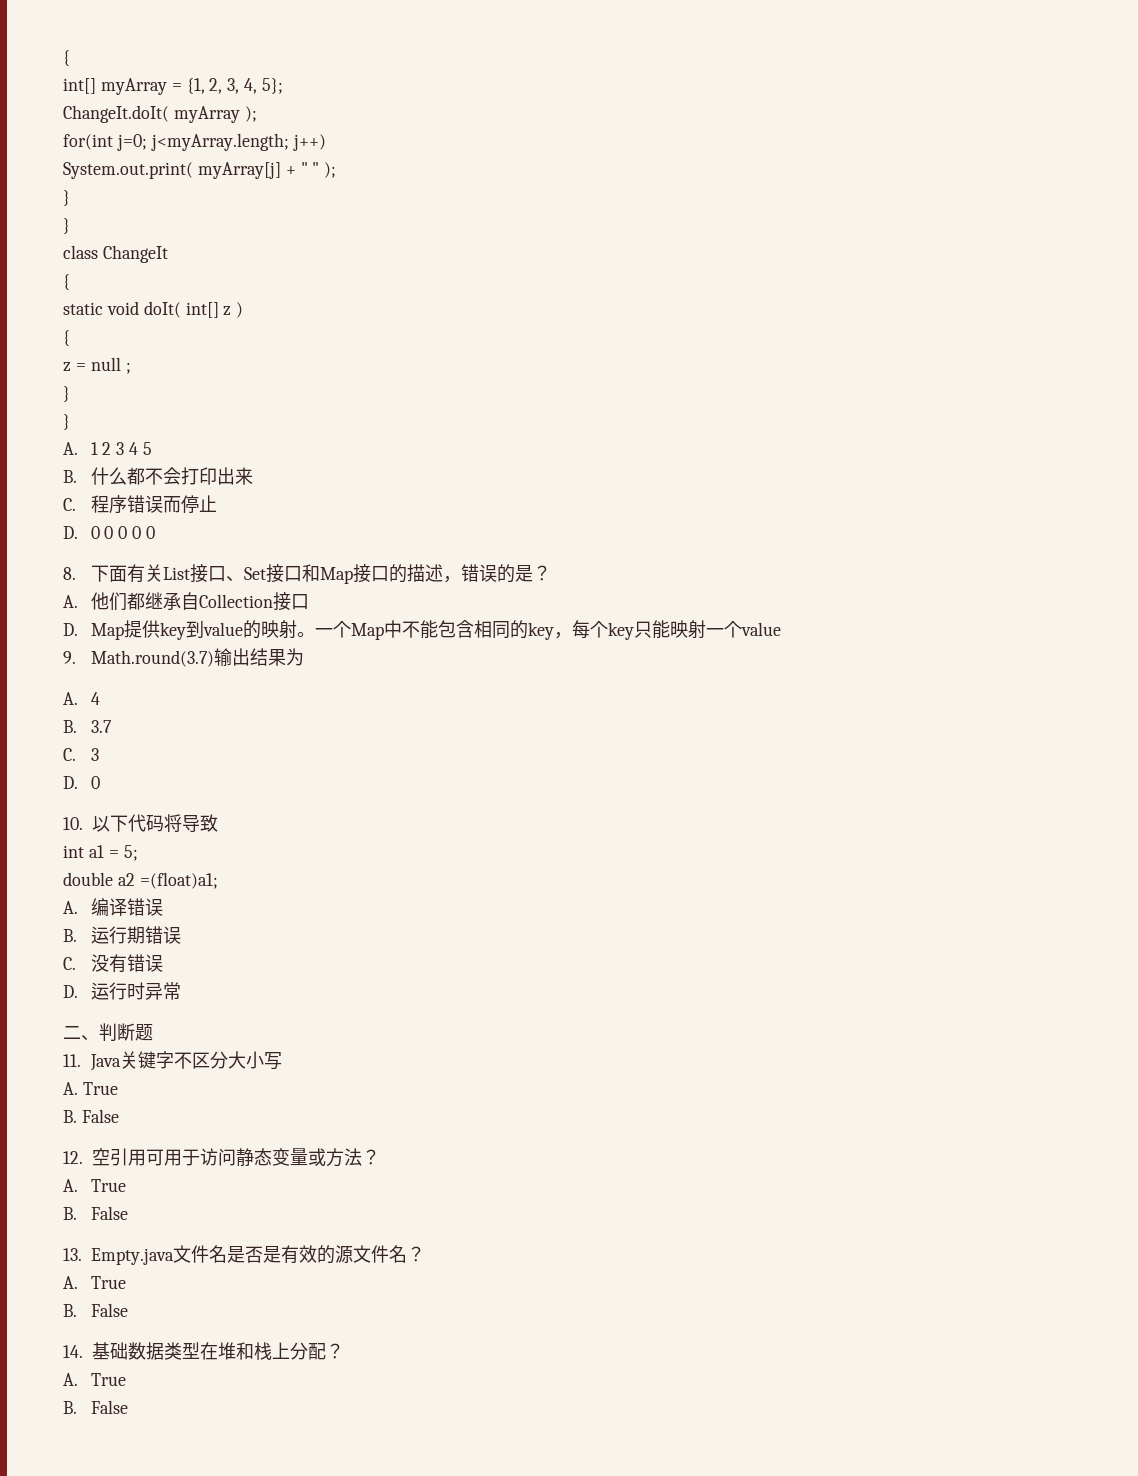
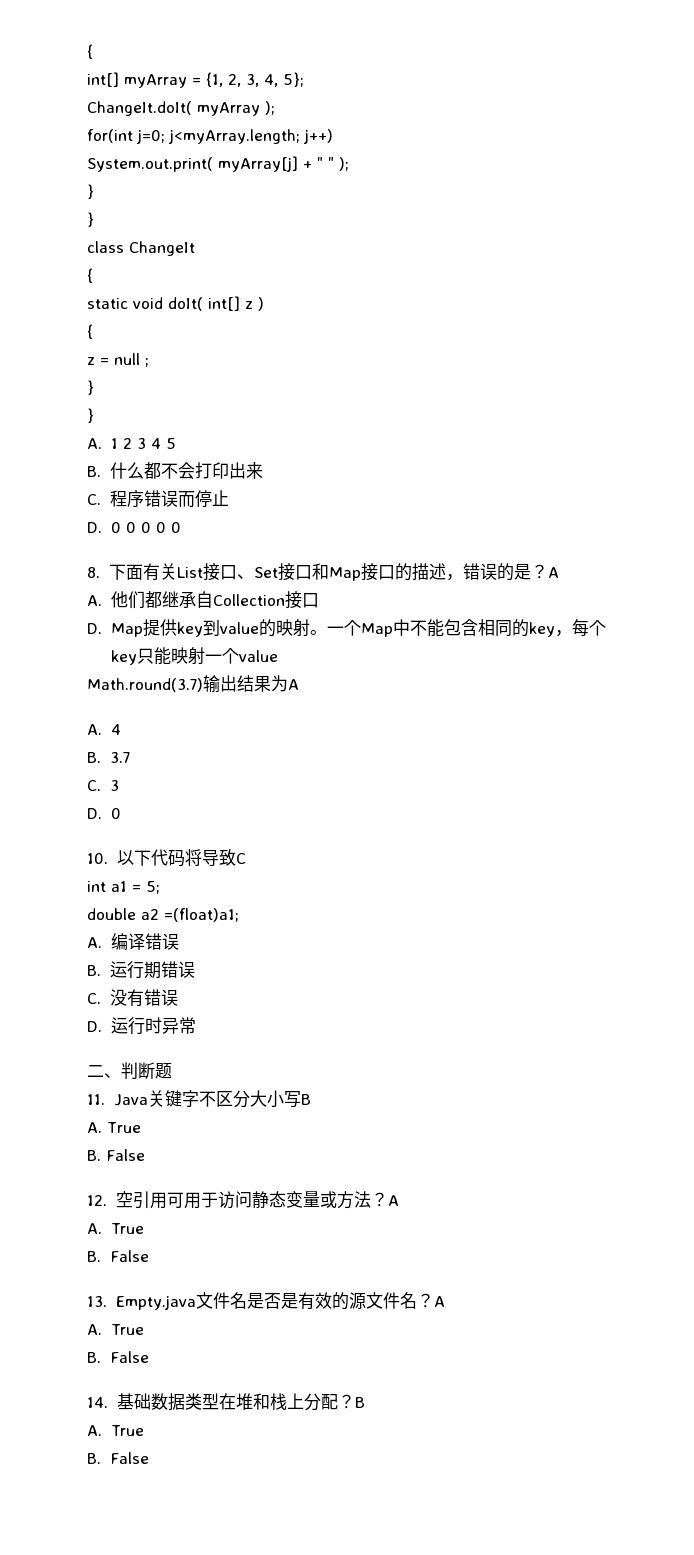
- 8.下面有关List接口、Set接口和Map接口的描述，错误的是？
+ 8.下面有关List接口、Set接口和Map接口的描述，错误的是？A
- 9. Math.round(3.7)输出结果为
+ Math.round(3.7)输出结果为A
- 10.以下代码将导致
+ 10.以下代码将导致C
- 11. Java关键字不区分大小写
+ 11. Java关键字不区分大小写B
- 12.空引用可用于访问静态变量或方法？
+ 12.空引用可用于访问静态变量或方法？A
- 13. Empty.java文件名是否是有效的源文件名？
+ 13. Empty.java文件名是否是有效的源文件名？A
- 14.基础数据类型在堆和栈上分配？
+ 14.基础数据类型在堆和栈上分配？B

